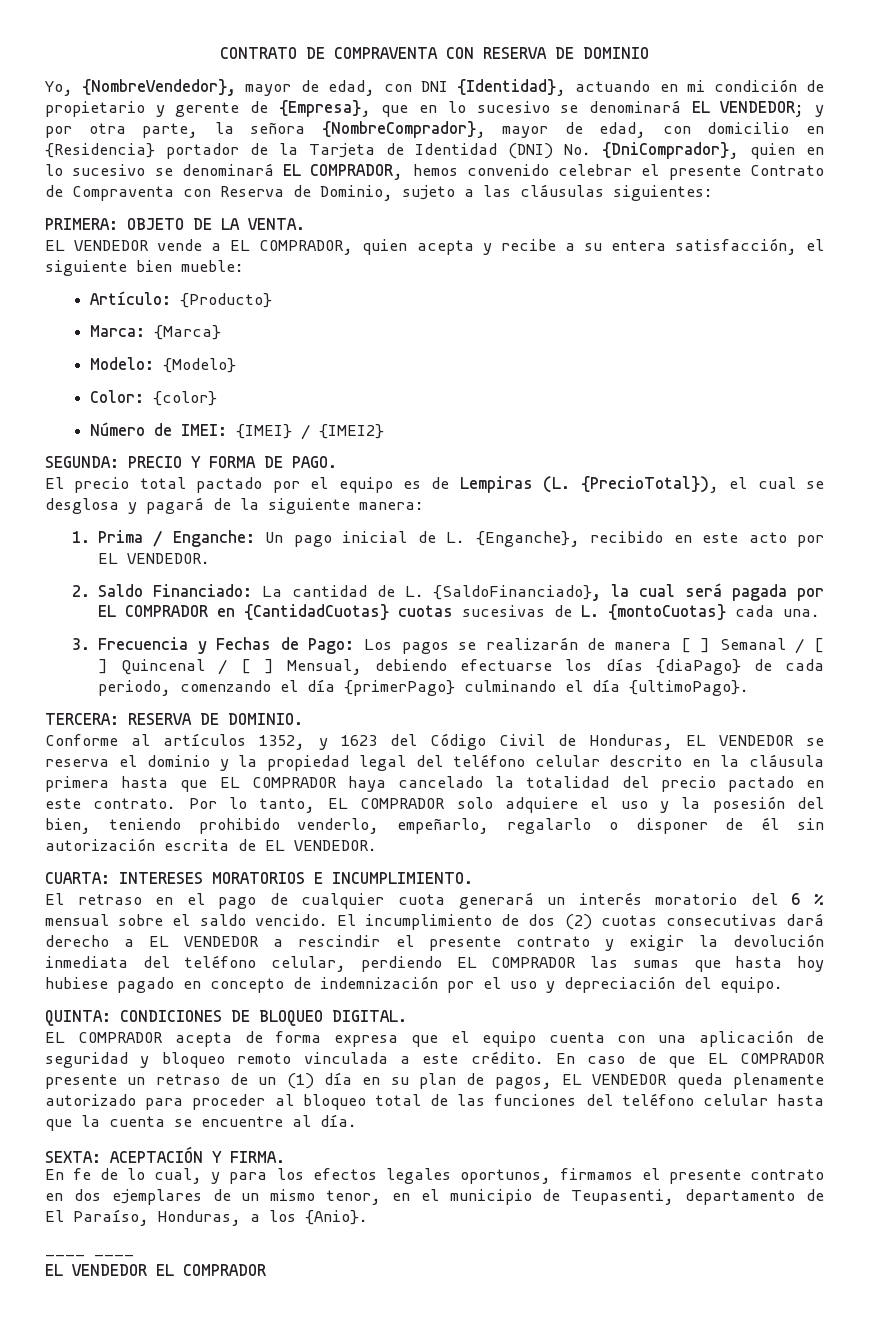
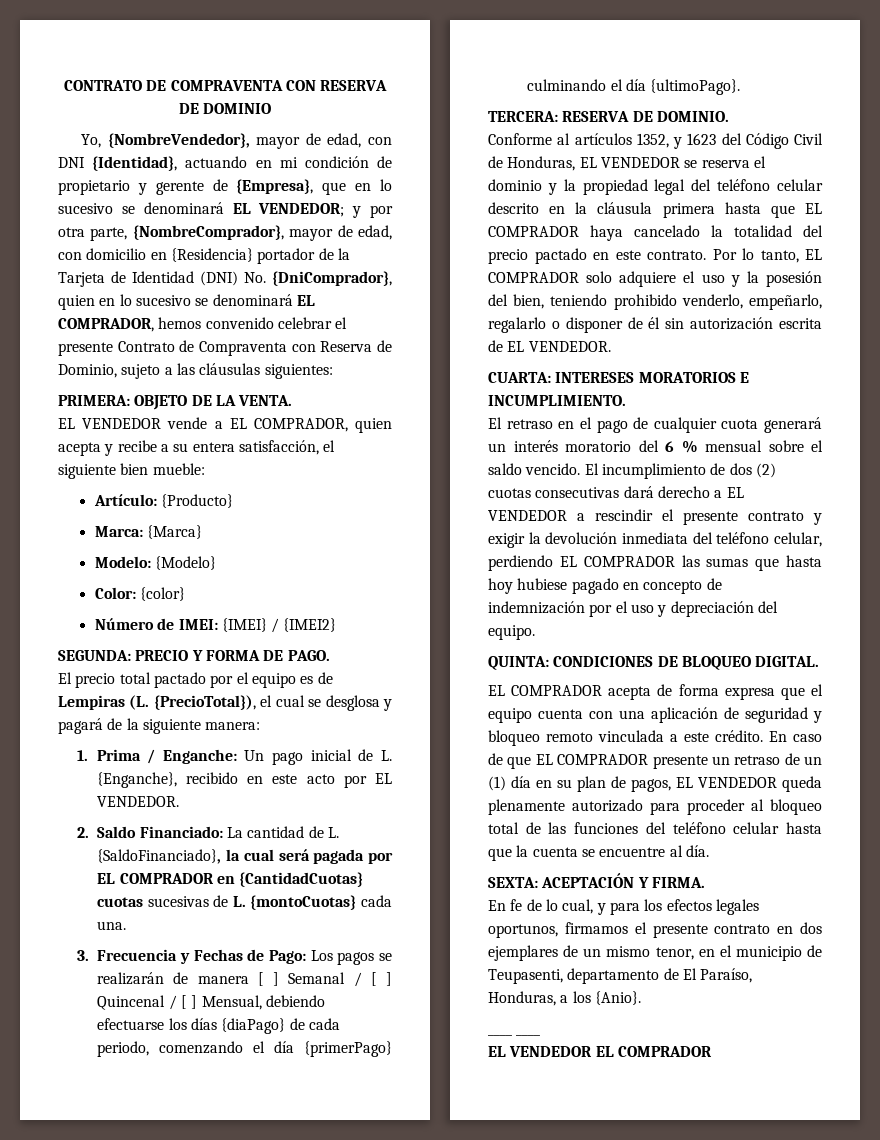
- y por otra parte, la señora {NombreComprador}, mayor de edad, con domicilio en {Residencia} portador de la Tarjeta de Identidad (DNI) No. {DniComprador}, quien en lo sucesivo se denominará EL COMPRADOR, hemos convenido celebrar el presente Contrato de Compraventa con Reserva de Dominio, sujeto a las cláusulas siguientes:
+ y por otra parte, {NombreComprador}, mayor de edad, con domicilio en {Residencia} portador de la Tarjeta de Identidad (DNI) No. {DniComprador}, quien en lo sucesivo se denominará EL COMPRADOR, hemos convenido celebrar el presente Contrato de Compraventa con Reserva de Dominio, sujeto a las cláusulas siguientes:

